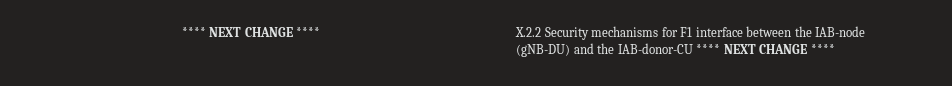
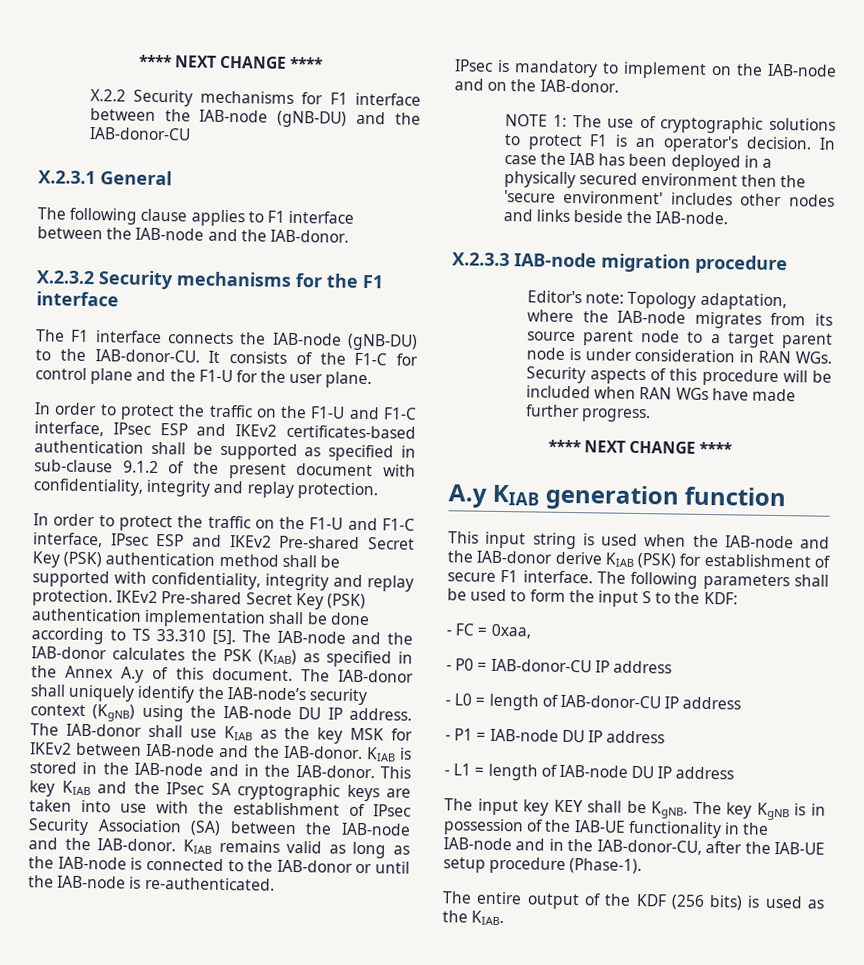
- X.2.2 Security mechanisms for F1 interface between the IAB-node (gNB-DU) and the IAB-donor-CU **** NEXT CHANGE ****
+ X.2.2 Security mechanisms for F1 interface between the IAB-node (gNB-DU) and the IAB-donor-CU
+ X.2.3.1 General
+ The following clause applies to F1 interface between the IAB-node and the IAB-donor.
+ X.2.3.2 Security mechanisms for the F1 interface
+ The F1 interface connects the IAB-node (gNB-DU) to the IAB-donor-CU. It consists of the F1-C for control plane and the F1-U for the user plane.
+ In order to protect the traffic on the F1-U and F1-C interface, IPsec ESP and IKEv2 certificates-based authentication shall be supported as specified in sub-clause 9.1.2 of the present document with confidentiality, integrity and replay protection.
+ In order to protect the traffic on the F1-U and F1-C interface, IPsec ESP and IKEv2 Pre-shared Secret Key (PSK) authentication method shall be supported with confidentiality, integrity and replay protection. IKEv2 Pre-shared Secret Key (PSK) authentication implementation shall be done according to TS 33.310 [5]. The IAB-node and the IAB-donor calculates the PSK (KIAB) as specified in the Annex A.y of this document. The IAB-donor shall uniquely identify the IAB-node’s security context (KgNB) using the IAB-node DU IP address. The IAB-donor shall use KIAB as the key MSK for IKEv2 between IAB-node and the IAB-donor. KIAB is stored in the IAB-node and in the IAB-donor. This key KIAB and the IPsec SA cryptographic keys are taken into use with the establishment of IPsec Security Association (SA) between the IAB-node and the IAB-donor. KIAB remains valid as long as the IAB-node is connected to the IAB-donor or until the IAB-node is re-authenticated.
+ IPsec is mandatory to implement on the IAB-node and on the IAB-donor.
+ NOTE 1: The use of cryptographic solutions to protect F1 is an operator's decision. In case the IAB has been deployed in a physically secured environment then the 'secure environment' includes other nodes and links beside the IAB-node.
+ X.2.3.3 IAB-node migration procedure
+ Editor's note: Topology adaptation, where the IAB-node migrates from its source parent node to a target parent node is under consideration in RAN WGs. Security aspects of this procedure will be included when RAN WGs have made further progress.
+ **** NEXT CHANGE ****
+ A.y KIAB generation function
+ This input string is used when the IAB-node and the IAB-donor derive KIAB (PSK) for establishment of secure F1 interface. The following parameters shall be used to form the input S to the KDF:
+ - FC = 0xaa,
+ - P0 = IAB-donor-CU IP address
+ - L0 = length of IAB-donor-CU IP address
+ - P1 = IAB-node DU IP address
+ - L1 = length of IAB-node DU IP address
+ The input key KEY shall be KgNB. The key KgNB is in possession of the IAB-UE functionality in the IAB-node and in the IAB-donor-CU, after the IAB-UE setup procedure (Phase-1).
+ The entire output of the KDF (256 bits) is used as the KIAB.

